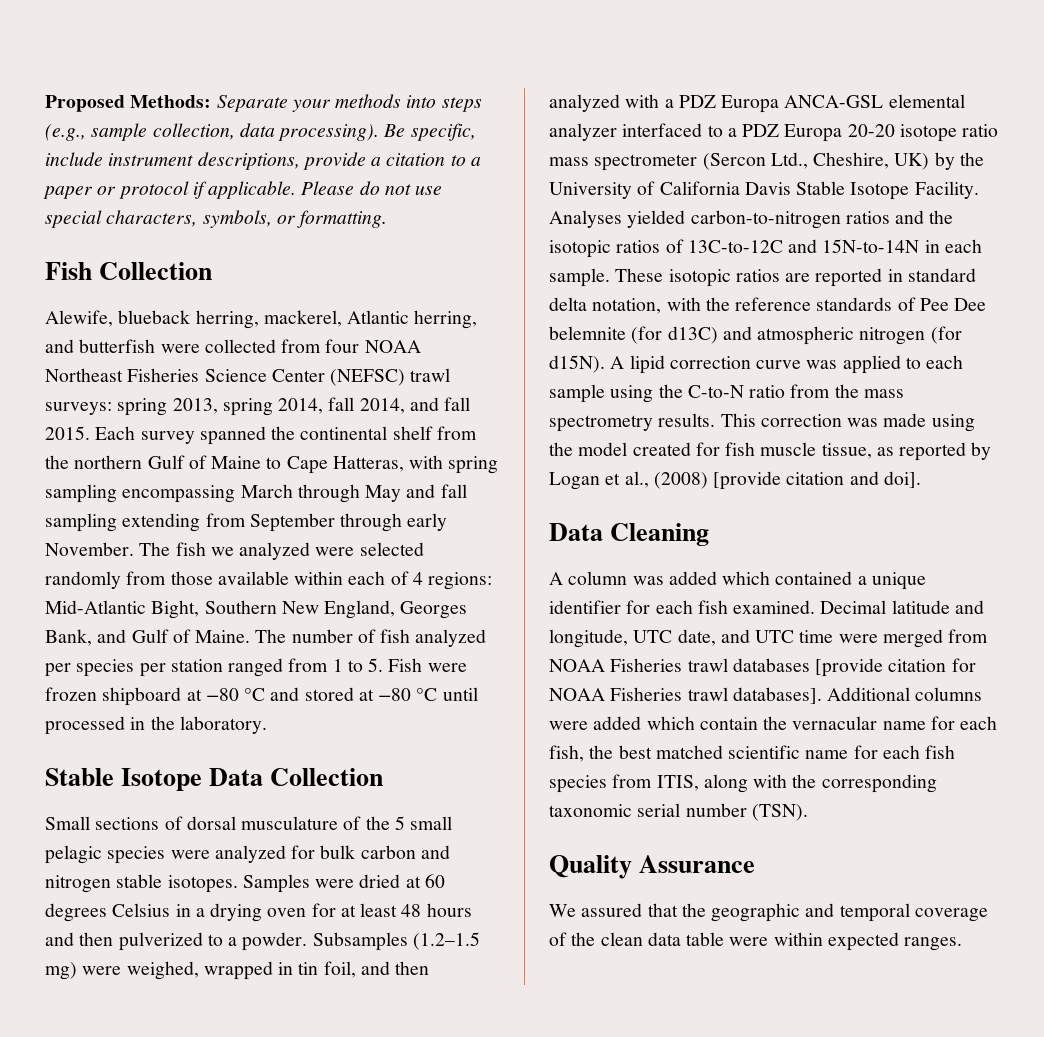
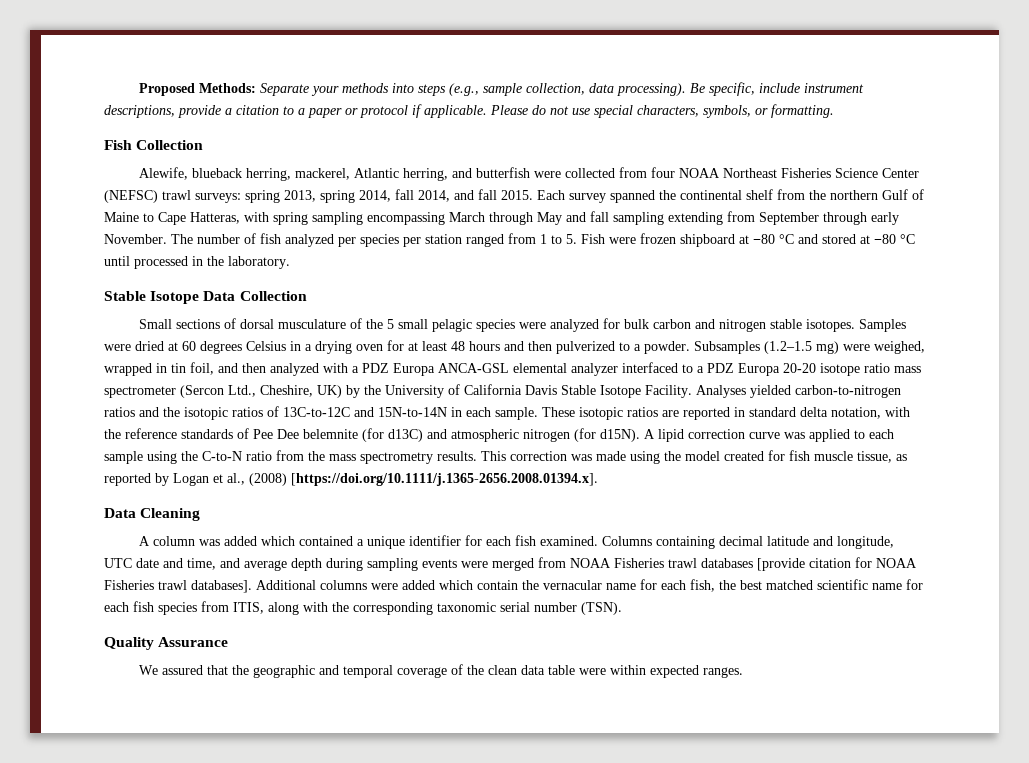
- The fish we analyzed were selected randomly from those available within each of 4 regions: Mid-Atlantic Bight, Southern New England, Georges Bank, and Gulf of Maine. The number of fish analyzed per species per station ranged from 1 to 5. Fish were frozen shipboard at −80 °C and stored at −80 °C until processed in the laboratory.
+ The number of fish analyzed per species per station ranged from 1 to 5. Fish were frozen shipboard at −80 °C and stored at −80 °C until processed in the laboratory.
- This correction was made using the model created for fish muscle tissue, as reported by Logan et al., (2008) [provide citation and doi].
+ This correction was made using the model created for fish muscle tissue, as reported by Logan et al., (2008) [https://doi.org/10.1111/j.1365-2656.2008.01394.x].
- Decimal latitude and longitude, UTC date, and UTC time were merged from NOAA Fisheries trawl databases [provide citation for NOAA Fisheries trawl databases].
+ Columns containing decimal latitude and longitude, UTC date and time, and average depth during sampling events were merged from NOAA Fisheries trawl databases [provide citation for NOAA Fisheries trawl databases].

